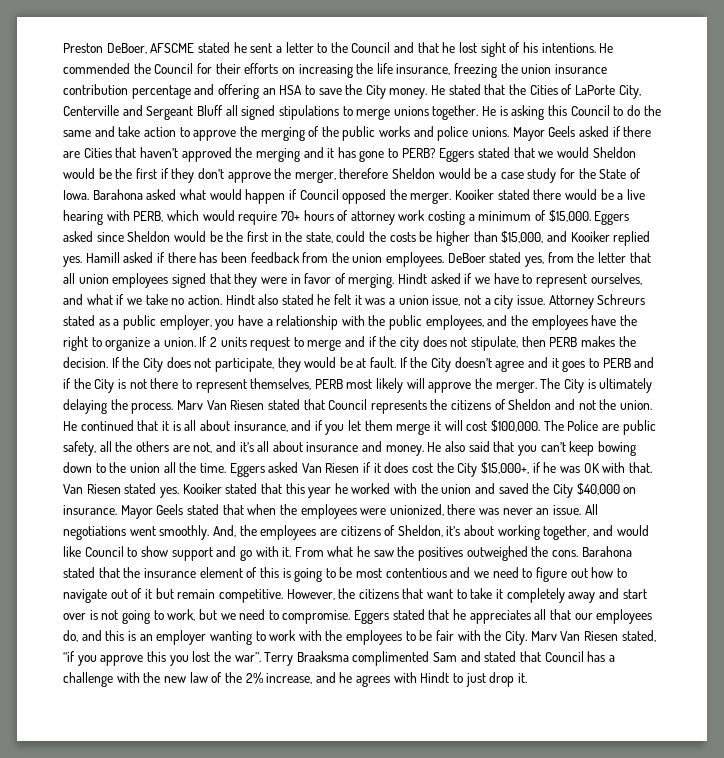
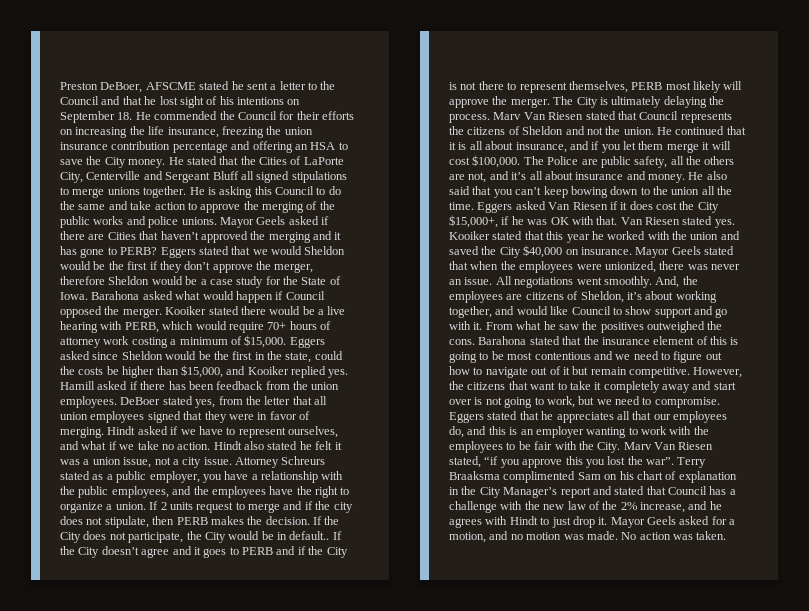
- Preston DeBoer, AFSCME stated he sent a letter to the Council and that he lost sight of his intentions. He commended the Council for their efforts on increasing the life insurance, freezing the union insurance contribution percentage and offering an HSA to save the City money.
+ Preston DeBoer, AFSCME stated he sent a letter to the Council and that he lost sight of his intentions on September 18. He commended the Council for their efforts on increasing the life insurance, freezing the union insurance contribution percentage and offering an HSA to save the City money.
- If the City does not participate, they would be at fault.
+ If the City does not participate, the City would be in default..
- Terry Braaksma complimented Sam and stated that Council has a challenge with the new law of the 2% increase, and he agrees with Hindt to just drop it.
+ Terry Braaksma complimented Sam on his chart of explanation in the City Manager’s report and stated that Council has a challenge with the new law of the 2% increase, and he agrees with Hindt to just drop it.
+ Mayor Geels asked for a motion, and no motion was made. No action was taken.

